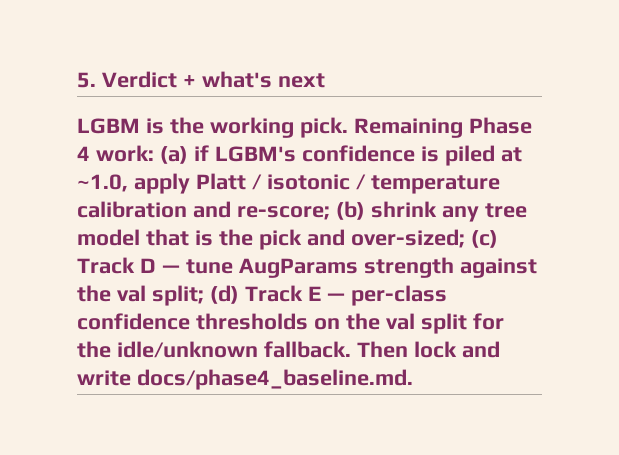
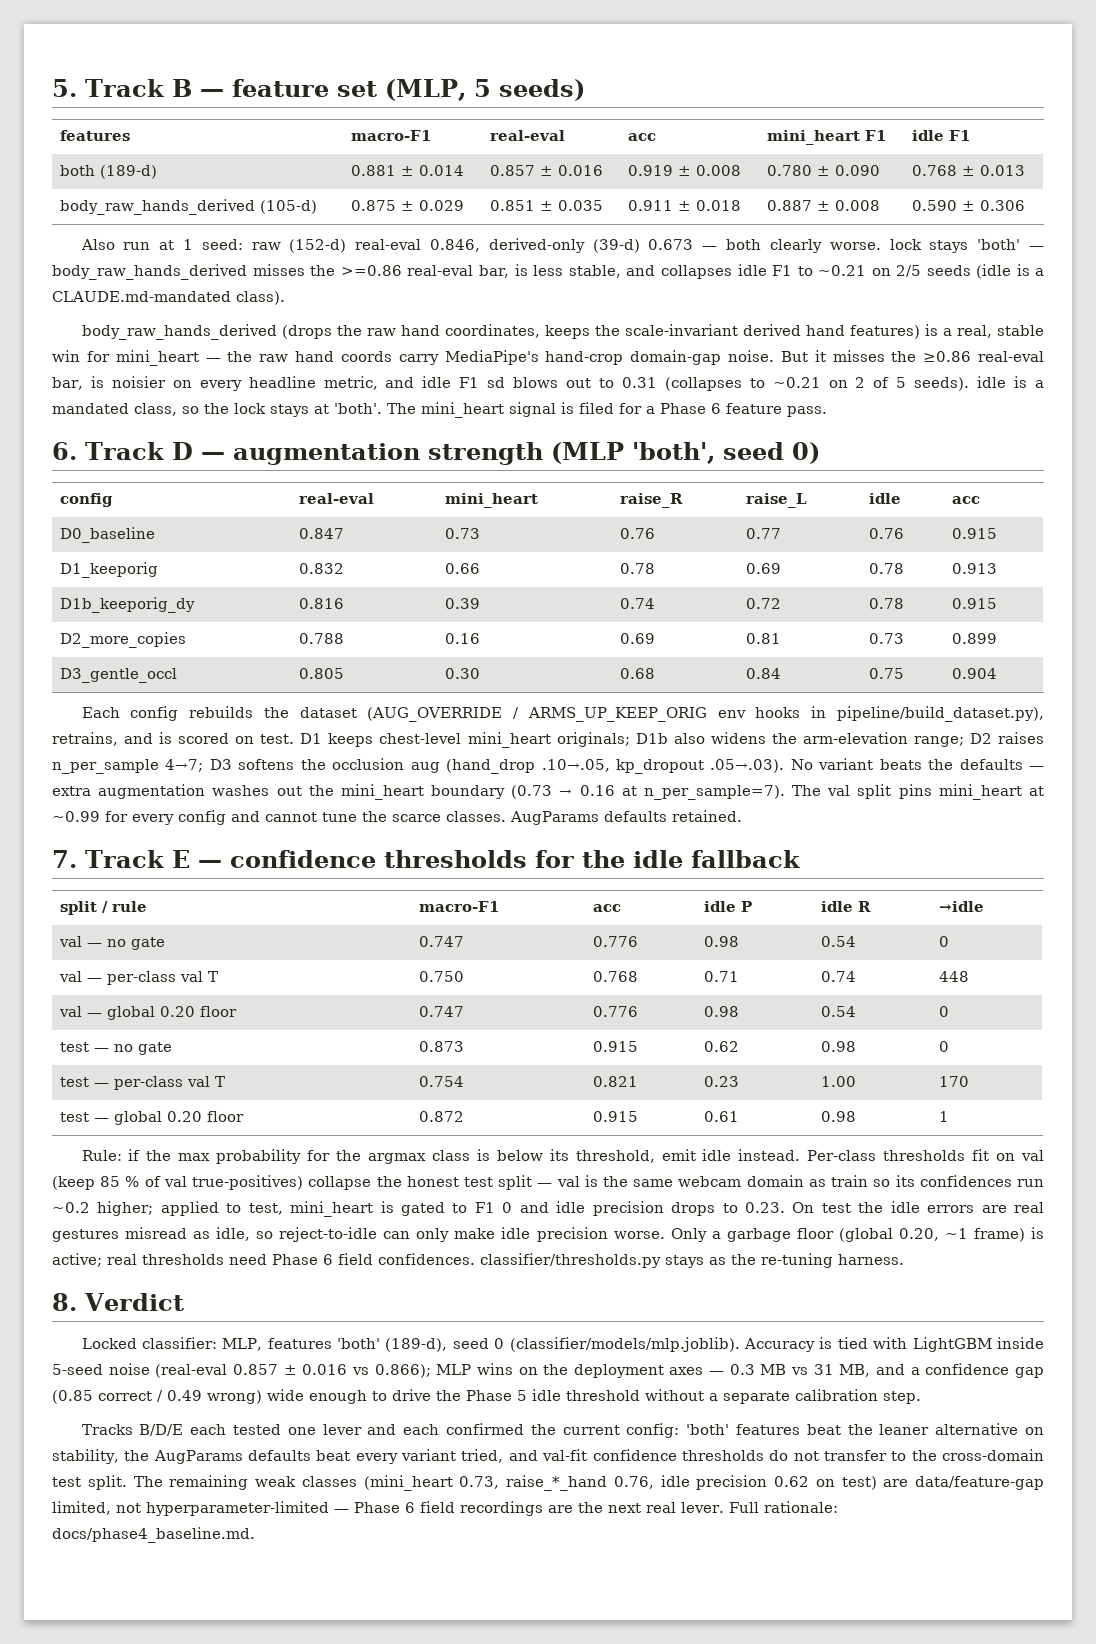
- 5. Verdict + what's next
- LGBM is the working pick. Remaining Phase 4 work: (a) if LGBM's confidence is piled at ~1.0, apply Platt / isotonic / temperature calibration and re-score; (b) shrink any tree model that is the pick and over-sized; (c) Track D — tune AugParams strength against the val split; (d) Track E — per-class confidence thresholds on the val split for the idle/unknown fallback. Then lock and write docs/phase4_baseline.md.
+ 5. Track B — feature set (MLP, 5 seeds)
+ features | macro-F1 | real-eval | acc | mini_heart F1 | idle F1
+ both (189-d) | 0.881 ± 0.014 | 0.857 ± 0.016 | 0.919 ± 0.008 | 0.780 ± 0.090 | 0.768 ± 0.013
+ body_raw_hands_derived (105-d) | 0.875 ± 0.029 | 0.851 ± 0.035 | 0.911 ± 0.018 | 0.887 ± 0.008 | 0.590 ± 0.306
+ Also run at 1 seed: raw (152-d) real-eval 0.846, derived-only (39-d) 0.673 — both clearly worse. lock stays 'both' — body_raw_hands_derived misses the >=0.86 real-eval bar, is less stable, and collapses idle F1 to ~0.21 on 2/5 seeds (idle is a CLAUDE.md-mandated class).
+ body_raw_hands_derived (drops the raw hand coordinates, keeps the scale-invariant derived hand features) is a real, stable win for mini_heart — the raw hand coords carry MediaPipe's hand-crop domain-gap noise. But it misses the ≥0.86 real-eval bar, is noisier on every headline metric, and idle F1 sd blows out to 0.31 (collapses to ~0.21 on 2 of 5 seeds). idle is a mandated class, so the lock stays at 'both'. The mini_heart signal is filed for a Phase 6 feature pass.
+ 6. Track D — augmentation strength (MLP 'both', seed 0)
+ config | real-eval | mini_heart | raise_R | raise_L | idle | acc
+ D0_baseline | 0.847 | 0.73 | 0.76 | 0.77 | 0.76 | 0.915
+ D1_keeporig | 0.832 | 0.66 | 0.78 | 0.69 | 0.78 | 0.913
+ D1b_keeporig_dy | 0.816 | 0.39 | 0.74 | 0.72 | 0.78 | 0.915
+ D2_more_copies | 0.788 | 0.16 | 0.69 | 0.81 | 0.73 | 0.899
+ D3_gentle_occl | 0.805 | 0.30 | 0.68 | 0.84 | 0.75 | 0.904
+ Each config rebuilds the dataset (AUG_OVERRIDE / ARMS_UP_KEEP_ORIG env hooks in pipeline/build_dataset.py), retrains, and is scored on test. D1 keeps chest-level mini_heart originals; D1b also widens the arm-elevation range; D2 raises n_per_sample 4→7; D3 softens the occlusion aug (hand_drop .10→.05, kp_dropout .05→.03). No variant beats the defaults — extra augmentation washes out the mini_heart boundary (0.73 → 0.16 at n_per_sample=7). The val split pins mini_heart at ~0.99 for every config and cannot tune the scarce classes. AugParams defaults retained.
+ 7. Track E — confidence thresholds for the idle fallback
+ split / rule | macro-F1 | acc | idle P | idle R | →idle
+ val — no gate | 0.747 | 0.776 | 0.98 | 0.54 | 0
+ val — per-class val T | 0.750 | 0.768 | 0.71 | 0.74 | 448
+ val — global 0.20 floor | 0.747 | 0.776 | 0.98 | 0.54 | 0
+ test — no gate | 0.873 | 0.915 | 0.62 | 0.98 | 0
+ test — per-class val T | 0.754 | 0.821 | 0.23 | 1.00 | 170
+ test — global 0.20 floor | 0.872 | 0.915 | 0.61 | 0.98 | 1
+ Rule: if the max probability for the argmax class is below its threshold, emit idle instead. Per-class thresholds fit on val (keep 85 % of val true-positives) collapse the honest test split — val is the same webcam domain as train so its confidences run ~0.2 higher; applied to test, mini_heart is gated to F1 0 and idle precision drops to 0.23. On test the idle errors are real gestures misread as idle, so reject-to-idle can only make idle precision worse. Only a garbage floor (global 0.20, ~1 frame) is active; real thresholds need Phase 6 field confidences. classifier/thresholds.py stays as the re-tuning harness.
+ 8. Verdict
+ Locked classifier: MLP, features 'both' (189-d), seed 0 (classifier/models/mlp.joblib). Accuracy is tied with LightGBM inside 5-seed noise (real-eval 0.857 ± 0.016 vs 0.866); MLP wins on the deployment axes — 0.3 MB vs 31 MB, and a confidence gap (0.85 correct / 0.49 wrong) wide enough to drive the Phase 5 idle threshold without a separate calibration step.
+ Tracks B/D/E each tested one lever and each confirmed the current config: 'both' features beat the leaner alternative on stability, the AugParams defaults beat every variant tried, and val-fit confidence thresholds do not transfer to the cross-domain test split. The remaining weak classes (mini_heart 0.73, raise_*_hand 0.76, idle precision 0.62 on test) are data/feature-gap limited, not hyperparameter-limited — Phase 6 field recordings are the next real lever. Full rationale: docs/phase4_baseline.md.

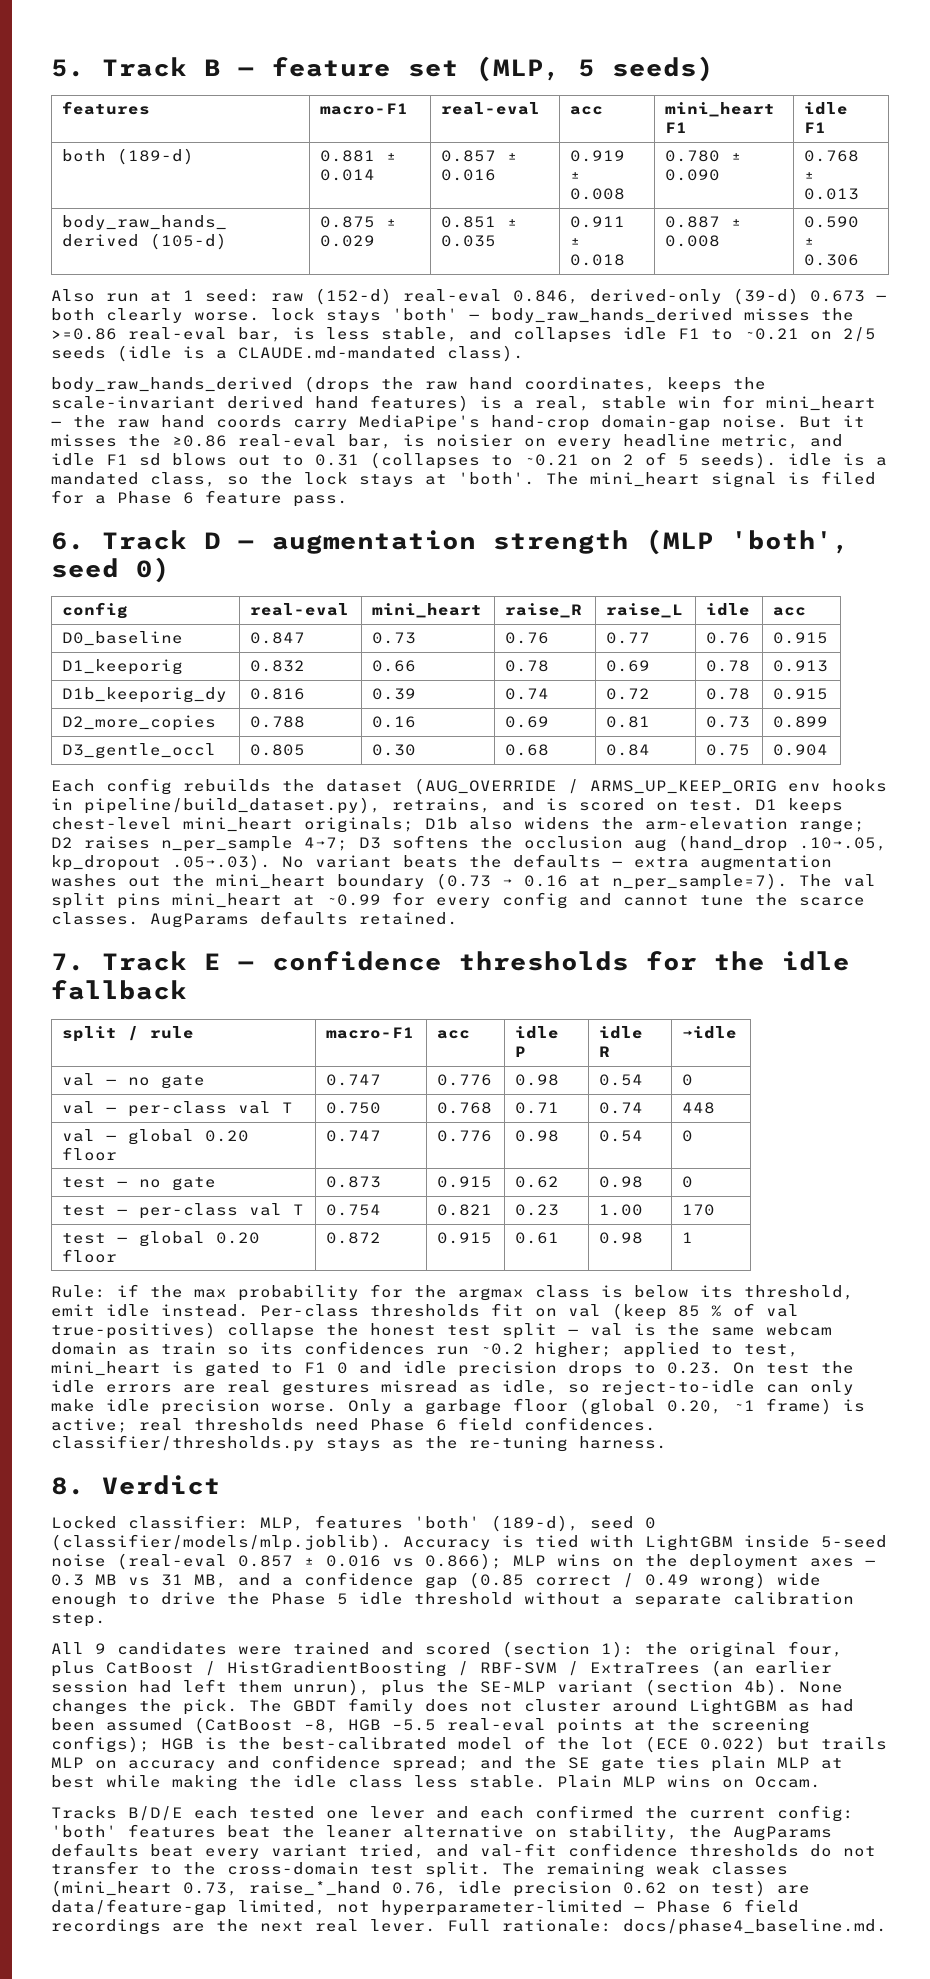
+ All 9 candidates were trained and scored (section 1): the original four, plus CatBoost / HistGradientBoosting / RBF-SVM / ExtraTrees (an earlier session had left them unrun), plus the SE-MLP variant (section 4b). None changes the pick. The GBDT family does not cluster around LightGBM as had been assumed (CatBoost −8, HGB −5.5 real-eval points at the screening configs); HGB is the best-calibrated model of the lot (ECE 0.022) but trails MLP on accuracy and confidence spread; and the SE gate ties plain MLP at best while making the idle class less stable. Plain MLP wins on Occam.

